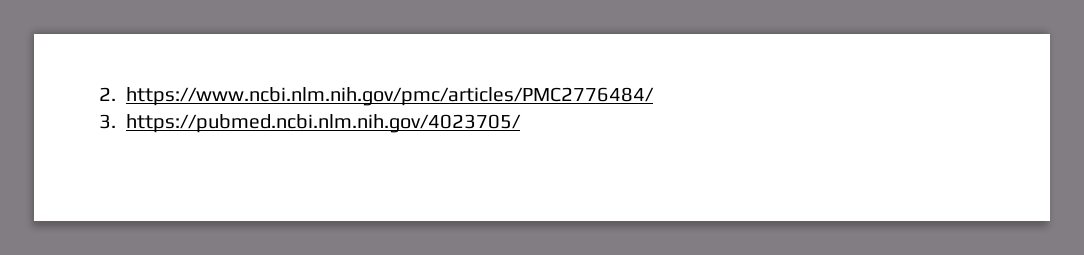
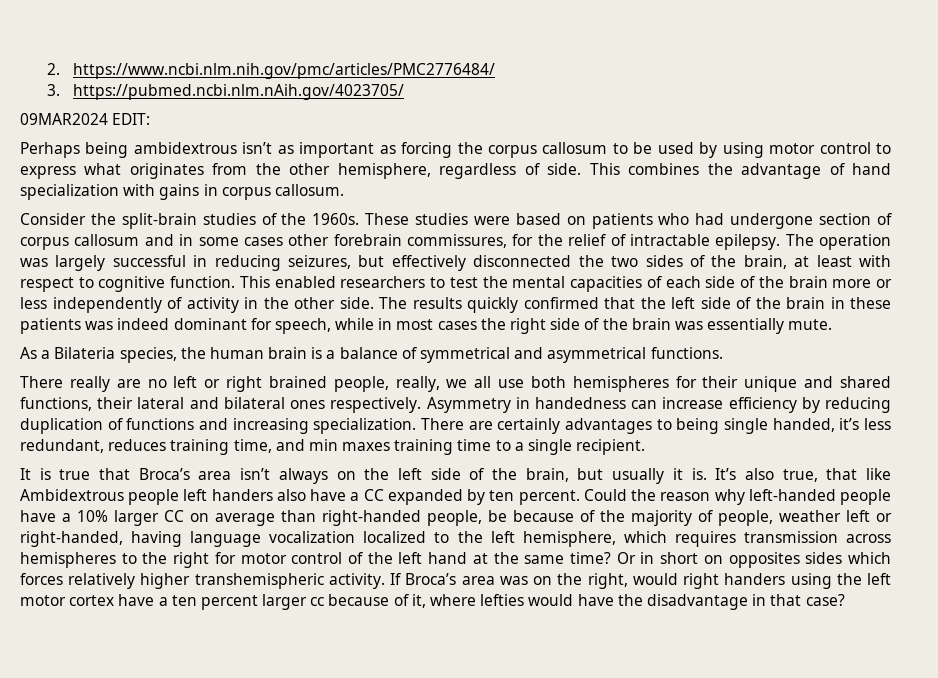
- 3. https://pubmed.ncbi.nlm.nih.gov/4023705/
+ 3. https://pubmed.ncbi.nlm.nAih.gov/4023705/
+ 09MAR2024 EDIT:
+ Perhaps being ambidextrous isn’t as important as forcing the corpus callosum to be used by using motor control to express what originates from the other hemisphere, regardless of side. This combines the advantage of hand specialization with gains in corpus callosum.
+ Consider the split‐brain studies of the 1960s. These studies were based on patients who had undergone section of corpus callosum and in some cases other forebrain commissures, for the relief of intractable epilepsy. The operation was largely successful in reducing seizures, but effectively disconnected the two sides of the brain, at least with respect to cognitive function. This enabled researchers to test the mental capacities of each side of the brain more or less independently of activity in the other side. The results quickly confirmed that the left side of the brain in these patients was indeed dominant for speech, while in most cases the right side of the brain was essentially mute.
+ As a Bilateria species, the human brain is a balance of symmetrical and asymmetrical functions.
+ There really are no left or right brained people, really, we all use both hemispheres for their unique and shared functions, their lateral and bilateral ones respectively. Asymmetry in handedness can increase efficiency by reducing duplication of functions and increasing specialization. There are certainly advantages to being single handed, it’s less redundant, reduces training time, and min maxes training time to a single recipient.
+ It is true that Broca’s area isn’t always on the left side of the brain, but usually it is. It’s also true, that like Ambidextrous people left handers also have a CC expanded by ten percent. Could the reason why left-handed people have a 10% larger CC on average than right-handed people, be because of the majority of people, weather left or right-handed, having language vocalization localized to the left hemisphere, which requires transmission across hemispheres to the right for motor control of the left hand at the same time? Or in short on opposites sides which forces relatively higher transhemispheric activity. If Broca’s area was on the right, would right handers using the left motor cortex have a ten percent larger cc because of it, where lefties would have the disadvantage in that case?

